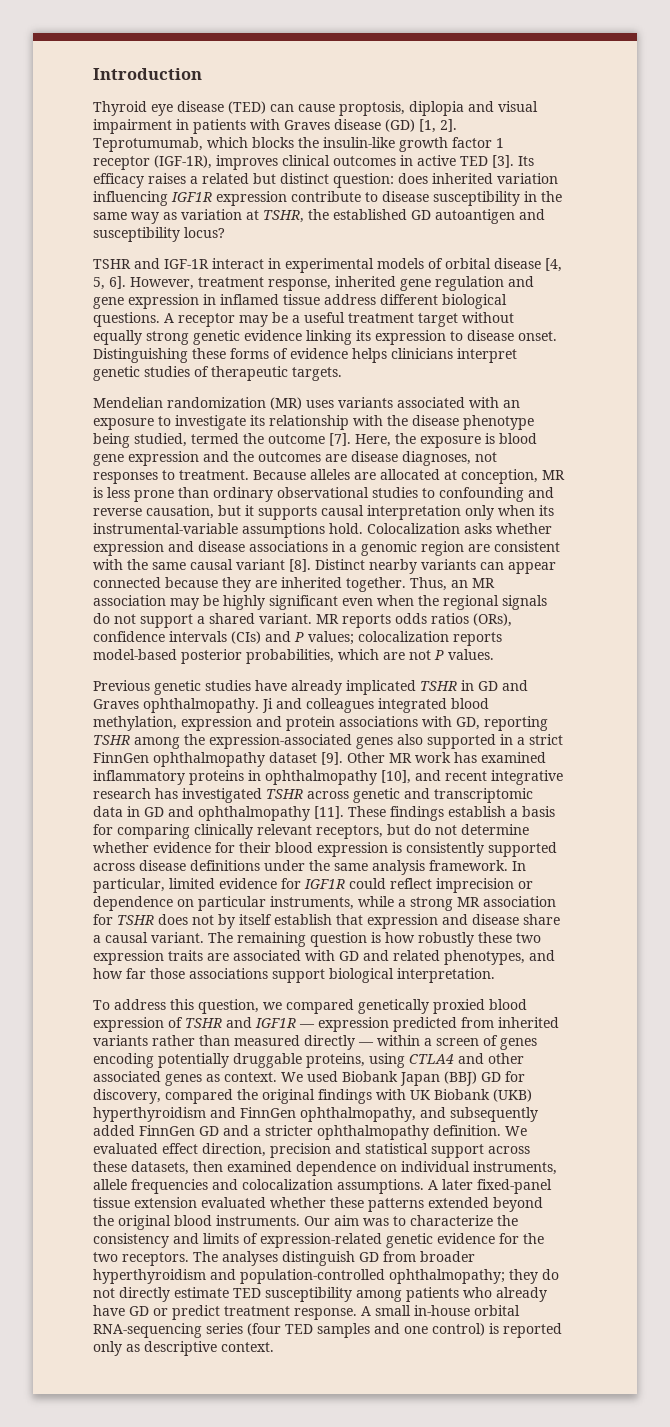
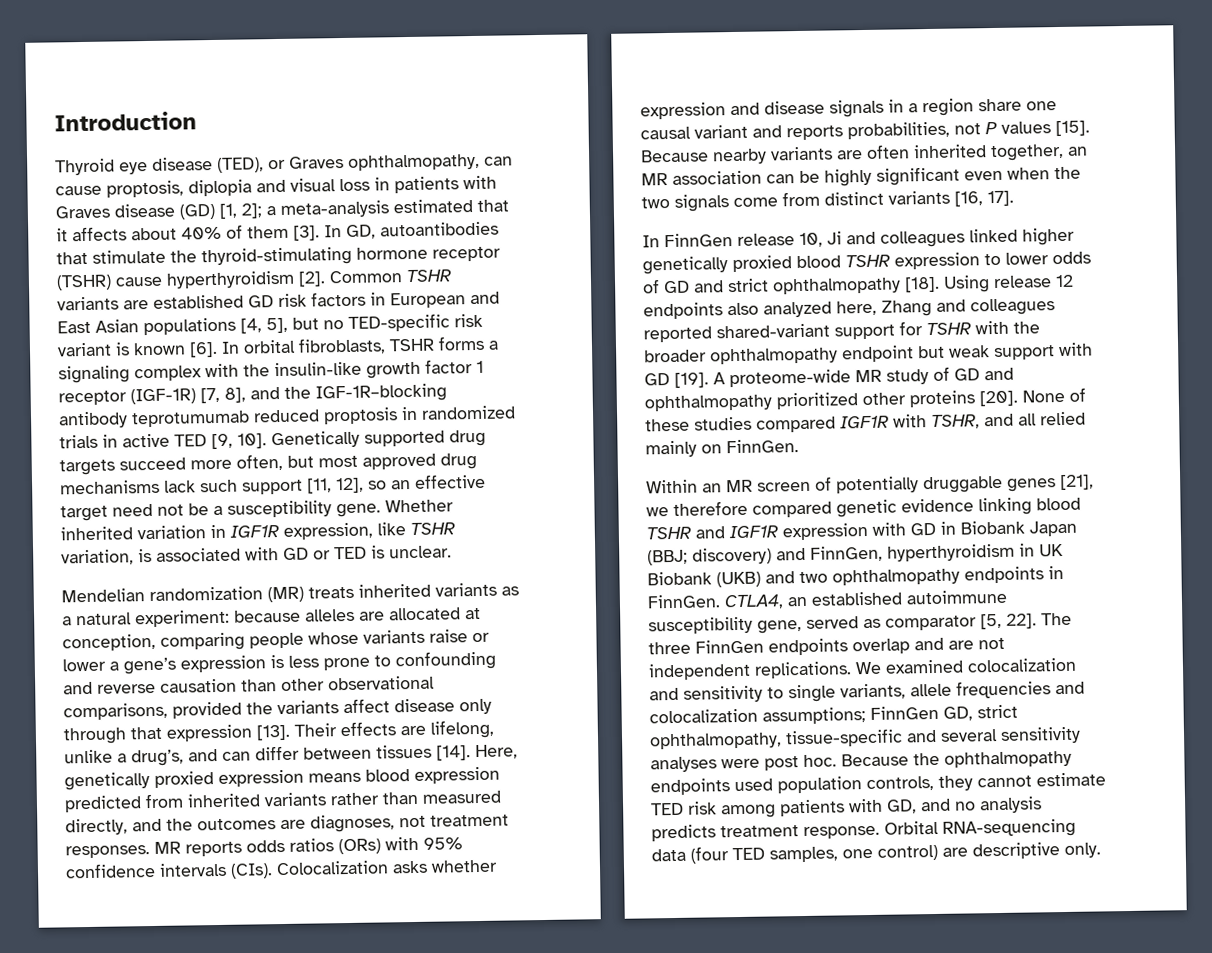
- Thyroid eye disease (TED) can cause proptosis, diplopia and visual impairment in patients with Graves disease (GD) [1, 2]. Teprotumumab, which blocks the insulin-like growth factor 1 receptor (IGF-1R), improves clinical outcomes in active TED [3]. Its efficacy raises a related but distinct question: does inherited variation influencing IGF1R expression contribute to disease susceptibility in the same way as variation at TSHR, the established GD autoantigen and susceptibility locus?
- TSHR and IGF-1R interact in experimental models of orbital disease [4, 5, 6]. However, treatment response, inherited gene regulation and gene expression in inflamed tissue address different biological questions. A receptor may be a useful treatment target without equally strong genetic evidence linking its expression to disease onset. Distinguishing these forms of evidence helps clinicians interpret genetic studies of therapeutic targets.
- Mendelian randomization (MR) uses variants associated with an exposure to investigate its relationship with the disease phenotype being studied, termed the outcome [7]. Here, the exposure is blood gene expression and the outcomes are disease diagnoses, not responses to treatment. Because alleles are allocated at conception, MR is less prone than ordinary observational studies to confounding and reverse causation, but it supports causal interpretation only when its instrumental-variable assumptions hold. Colocalization asks whether expression and disease associations in a genomic region are consistent with the same causal variant [8]. Distinct nearby variants can appear connected because they are inherited together. Thus, an MR association may be highly significant even when the regional signals do not support a shared variant. MR reports odds ratios (ORs), confidence intervals (CIs) and P values; colocalization reports model-based posterior probabilities, which are not P values.
- Previous genetic studies have already implicated TSHR in GD and Graves ophthalmopathy. Ji and colleagues integrated blood methylation, expression and protein associations with GD, reporting TSHR among the expression-associated genes also supported in a strict FinnGen ophthalmopathy dataset [9]. Other MR work has examined inflammatory proteins in ophthalmopathy [10], and recent integrative research has investigated TSHR across genetic and transcriptomic data in GD and ophthalmopathy [11]. These findings establish a basis for comparing clinically relevant receptors, but do not determine whether evidence for their blood expression is consistently supported across disease definitions under the same analysis framework. In particular, limited evidence for IGF1R could reflect imprecision or dependence on particular instruments, while a strong MR association for TSHR does not by itself establish that expression and disease share a causal variant. The remaining question is how robustly these two expression traits are associated with GD and related phenotypes, and how far those associations support biological interpretation.
- To address this question, we compared genetically proxied blood expression of TSHR and IGF1R — expression predicted from inherited variants rather than measured directly — within a screen of genes encoding potentially druggable proteins, using CTLA4 and other associated genes as context. We used Biobank Japan (BBJ) GD for discovery, compared the original findings with UK Biobank (UKB) hyperthyroidism and FinnGen ophthalmopathy, and subsequently added FinnGen GD and a stricter ophthalmopathy definition. We evaluated effect direction, precision and statistical support across these datasets, then examined dependence on individual instruments, allele frequencies and colocalization assumptions. A later fixed-panel tissue extension evaluated whether these patterns extended beyond the original blood instruments. Our aim was to characterize the consistency and limits of expression-related genetic evidence for the two receptors. The analyses distinguish GD from broader hyperthyroidism and population-controlled ophthalmopathy; they do not directly estimate TED susceptibility among patients who already have GD or predict treatment response. A small in-house orbital RNA-sequencing series (four TED samples and one control) is reported only as descriptive context.
+ Thyroid eye disease (TED), or Graves ophthalmopathy, can cause proptosis, diplopia and visual loss in patients with Graves disease (GD) [1, 2]; a meta-analysis estimated that it affects about 40% of them [3]. In GD, autoantibodies that stimulate the thyroid-stimulating hormone receptor (TSHR) cause hyperthyroidism [2]. Common TSHR variants are established GD risk factors in European and East Asian populations [4, 5], but no TED-specific risk variant is known [6]. In orbital fibroblasts, TSHR forms a signaling complex with the insulin-like growth factor 1 receptor (IGF-1R) [7, 8], and the IGF-1R–blocking antibody teprotumumab reduced proptosis in randomized trials in active TED [9, 10]. Genetically supported drug targets succeed more often, but most approved drug mechanisms lack such support [11, 12], so an effective target need not be a susceptibility gene. Whether inherited variation in IGF1R expression, like TSHR variation, is associated with GD or TED is unclear.
+ Mendelian randomization (MR) treats inherited variants as a natural experiment: because alleles are allocated at conception, comparing people whose variants raise or lower a gene’s expression is less prone to confounding and reverse causation than other observational comparisons, provided the variants affect disease only through that expression [13]. Their effects are lifelong, unlike a drug’s, and can differ between tissues [14]. Here, genetically proxied expression means blood expression predicted from inherited variants rather than measured directly, and the outcomes are diagnoses, not treatment responses. MR reports odds ratios (ORs) with 95% confidence intervals (CIs). Colocalization asks whether expression and disease signals in a region share one causal variant and reports probabilities, not P values [15]. Because nearby variants are often inherited together, an MR association can be highly significant even when the two signals come from distinct variants [16, 17].
+ In FinnGen release 10, Ji and colleagues linked higher genetically proxied blood TSHR expression to lower odds of GD and strict ophthalmopathy [18]. Using release 12 endpoints also analyzed here, Zhang and colleagues reported shared-variant support for TSHR with the broader ophthalmopathy endpoint but weak support with GD [19]. A proteome-wide MR study of GD and ophthalmopathy prioritized other proteins [20]. None of these studies compared IGF1R with TSHR, and all relied mainly on FinnGen.
+ Within an MR screen of potentially druggable genes [21], we therefore compared genetic evidence linking blood TSHR and IGF1R expression with GD in Biobank Japan (BBJ; discovery) and FinnGen, hyperthyroidism in UK Biobank (UKB) and two ophthalmopathy endpoints in FinnGen. CTLA4, an established autoimmune susceptibility gene, served as comparator [5, 22]. The three FinnGen endpoints overlap and are not independent replications. We examined colocalization and sensitivity to single variants, allele frequencies and colocalization assumptions; FinnGen GD, strict ophthalmopathy, tissue-specific and several sensitivity analyses were post hoc. Because the ophthalmopathy endpoints used population controls, they cannot estimate TED risk among patients with GD, and no analysis predicts treatment response. Orbital RNA-sequencing data (four TED samples, one control) are descriptive only.

